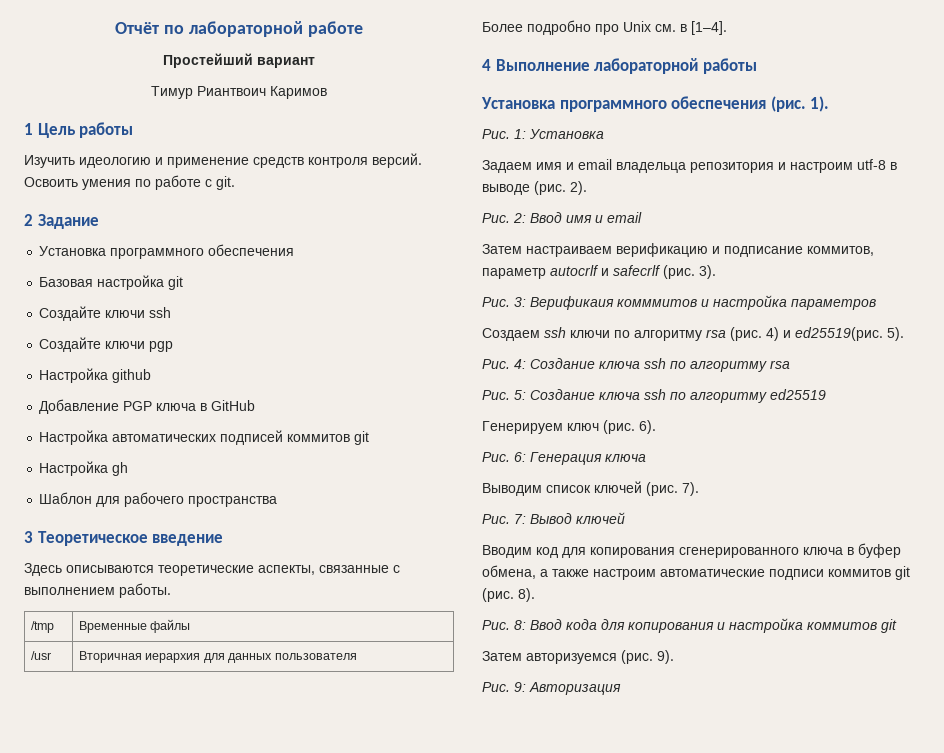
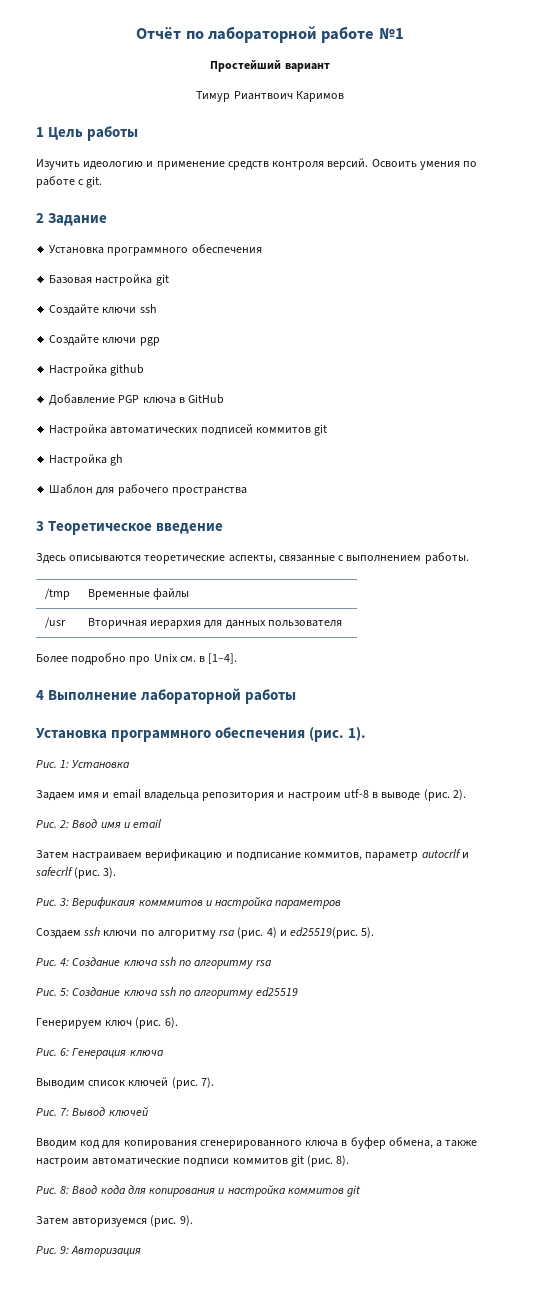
- Отчёт по лабораторной работе
+ Отчёт по лабораторной работе №1

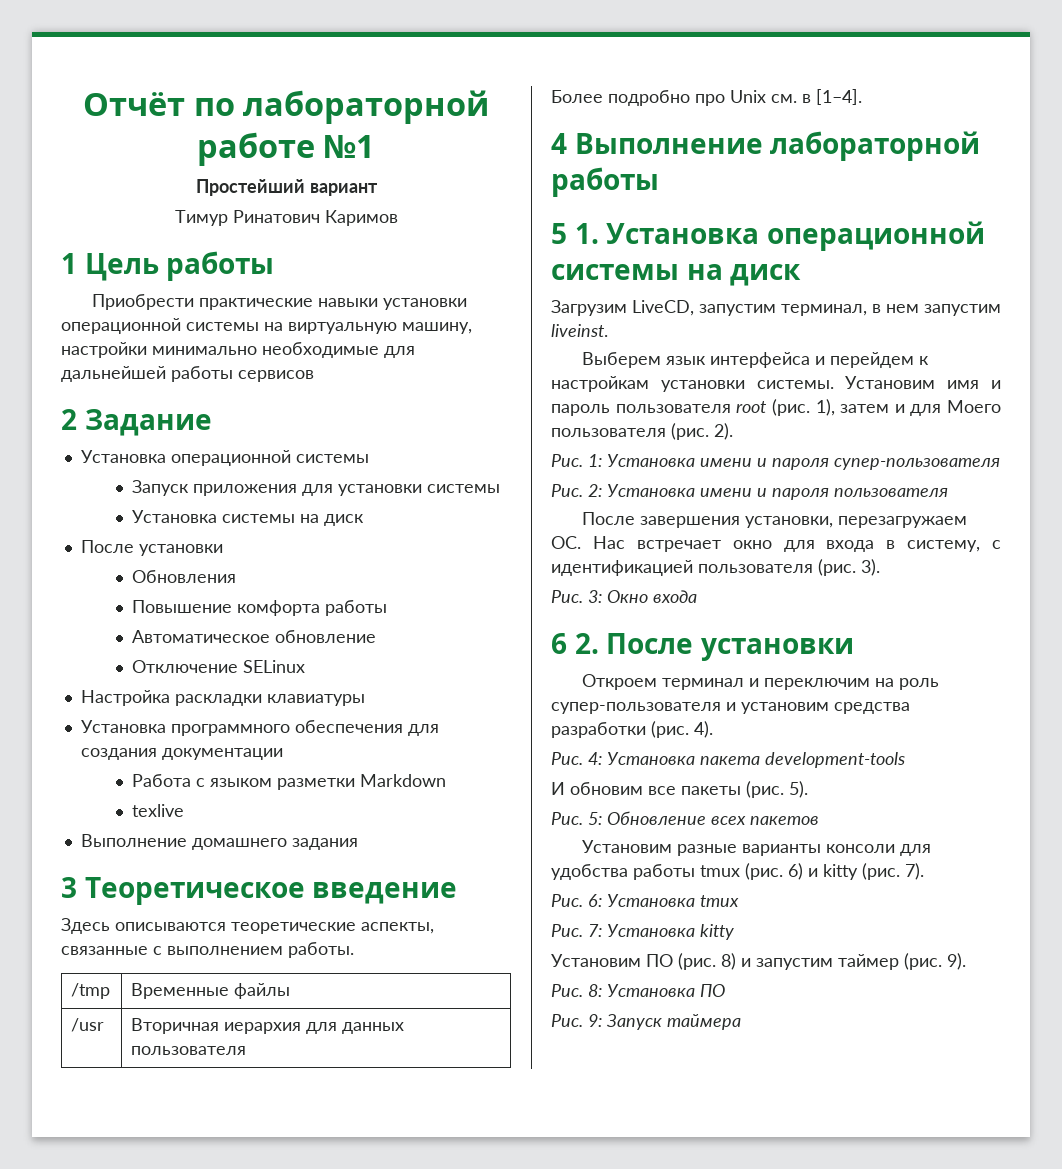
- Тимур Риантвоич Каримов
+ Тимур Ринатович Каримов
- Изучить идеологию и применение средств контроля версий. Освоить умения по работе с git.
+ Приобрести практические навыки установки операционной системы на виртуальную машину, настройки минимально необходимые для дальнейшей работы сервисов
  2 Задание
- Установка программного обеспечения
- Базовая настройка git
- Создайте ключи ssh
- Создайте ключи pgp
- Настройка github
- Добавление PGP ключа в GitHub
- Настройка автоматических подписей коммитов git
- Настройка gh
- Шаблон для рабочего пространства
+ Установка операционной системы
+ Запуск приложения для установки системы
+ Установка системы на диск
+ После установки
+ Обновления
+ Повышение комфорта работы
+ Автоматическое обновление
+ Отключение SELinux
+ Настройка раскладки клавиатуры
+ Установка программного обеспечения для создания документации
+ Работа с языком разметки Markdown
+ texlive
+ Выполнение домашнего задания
- Установка программного обеспечения (рис. 1).
- Рис. 1: Установка
- Задаем имя и email владельца репозитория и настроим utf-8 в выводе (рис. 2).
- Рис. 2: Ввод имя и email
- Затем настраиваем верификацию и подписание коммитов, параметр autocrlf и safecrlf (рис. 3).
- Рис. 3: Верификаия комммитов и настройка параметров
- Создаем ssh ключи по алгоритму rsa (рис. 4) и ed25519(рис. 5).
- Рис. 4: Создание ключа ssh по алгоритму rsa
- Рис. 5: Создание ключа ssh по алгоритму ed25519
- Генерируем ключ (рис. 6).
- Рис. 6: Генерация ключа
- Выводим список ключей (рис. 7).
- Рис. 7: Вывод ключей
- Вводим код для копирования сгенерированного ключа в буфер обмена, а также настроим автоматические подписи коммитов git (рис. 8).
- Рис. 8: Ввод кода для копирования и настройка коммитов git
- Затем авторизуемся (рис. 9).
+ 5 1. Установка операционной системы на диск
+ Загрузим LiveCD, запустим терминал, в нем запустим liveinst.
+ Выберем язык интерфейса и перейдем к настройкам установки системы. Установим имя и пароль пользователя root (рис. 1), затем и для Моего пользователя (рис. 2).
+ Рис. 1: Установка имени и пароля супер-пользователя
+ Рис. 2: Установка имени и пароля пользователя
+ После завершения установки, перезагружаем ОС. Нас встречает окно для входа в систему, с идентификацией пользователя (рис. 3).
+ Рис. 3: Окно входа
+ 6 2. После установки
+ Откроем терминал и переключим на роль супер-пользователя и установим средства разработки (рис. 4).
+ Рис. 4: Установка пакета development-tools
+ И обновим все пакеты (рис. 5).
+ Рис. 5: Обновление всех пакетов
+ Установим разные варианты консоли для удобства работы tmux (рис. 6) и kitty (рис. 7).
+ Рис. 6: Установка tmux
+ Рис. 7: Установка kitty
+ Установим ПО (рис. 8) и запустим таймер (рис. 9).
+ Рис. 8: Установка ПО
- Рис. 9: Авторизация
+ Рис. 9: Запуск таймера

